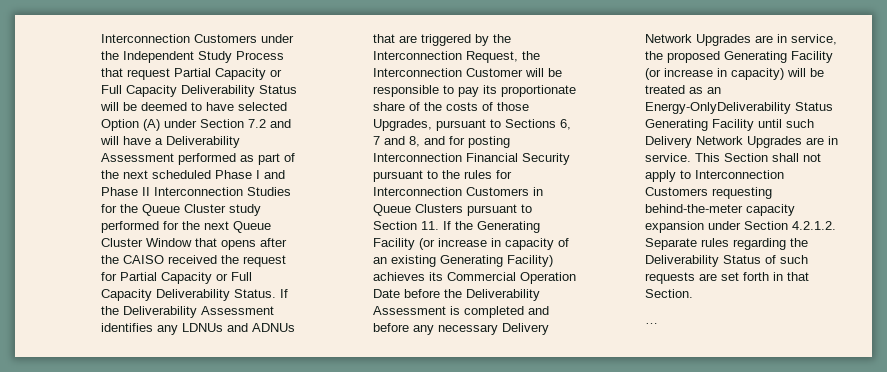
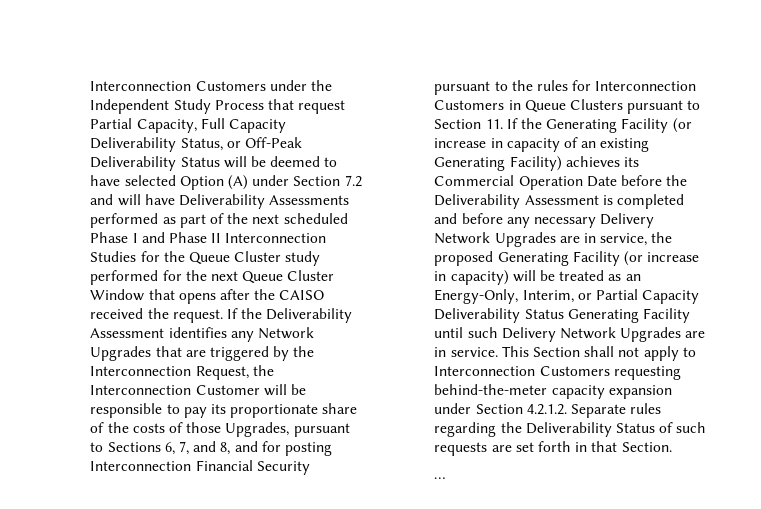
- Interconnection Customers under the Independent Study Process that request Partial Capacity or Full Capacity Deliverability Status will be deemed to have selected Option (A) under Section 7.2 and will have a Deliverability Assessment performed as part of the next scheduled Phase I and Phase II Interconnection Studies for the Queue Cluster study performed for the next Queue Cluster Window that opens after the CAISO received the request for Partial Capacity or Full Capacity Deliverability Status.
+ Interconnection Customers under the Independent Study Process that request Partial Capacity, Full Capacity Deliverability Status, or Off-Peak Deliverability Status will be deemed to have selected Option (A) under Section 7.2 and will have Deliverability Assessments performed as part of the next scheduled Phase I and Phase II Interconnection Studies for the Queue Cluster study performed for the next Queue Cluster Window that opens after the CAISO received the request.
- If the Deliverability Assessment identifies any LDNUs and ADNUs that are triggered by the Interconnection Request, the Interconnection Customer will be responsible to pay its proportionate share of the costs of those Upgrades, pursuant to Sections 6, 7 and 8, and for posting Interconnection Financial Security pursuant to the rules for Interconnection Customers in Queue Clusters pursuant to Section 11. If the Generating Facility (or increase in capacity of an existing Generating Facility) achieves its Commercial Operation Date before the Deliverability Assessment is completed and before any necessary Delivery Network Upgrades are in service, the proposed Generating Facility (or increase in capacity) will be treated as an Energy-OnlyDeliverability Status Generating Facility until such Delivery Network Upgrades are in service.
+ If the Deliverability Assessment identifies any Network Upgrades that are triggered by the Interconnection Request, the Interconnection Customer will be responsible to pay its proportionate share of the costs of those Upgrades, pursuant to Sections 6, 7, and 8, and for posting Interconnection Financial Security pursuant to the rules for Interconnection Customers in Queue Clusters pursuant to Section 11. If the Generating Facility (or increase in capacity of an existing Generating Facility) achieves its Commercial Operation Date before the Deliverability Assessment is completed and before any necessary Delivery Network Upgrades are in service, the proposed Generating Facility (or increase in capacity) will be treated as an Energy-Only, Interim, or Partial Capacity Deliverability Status Generating Facility until such Delivery Network Upgrades are in service.

